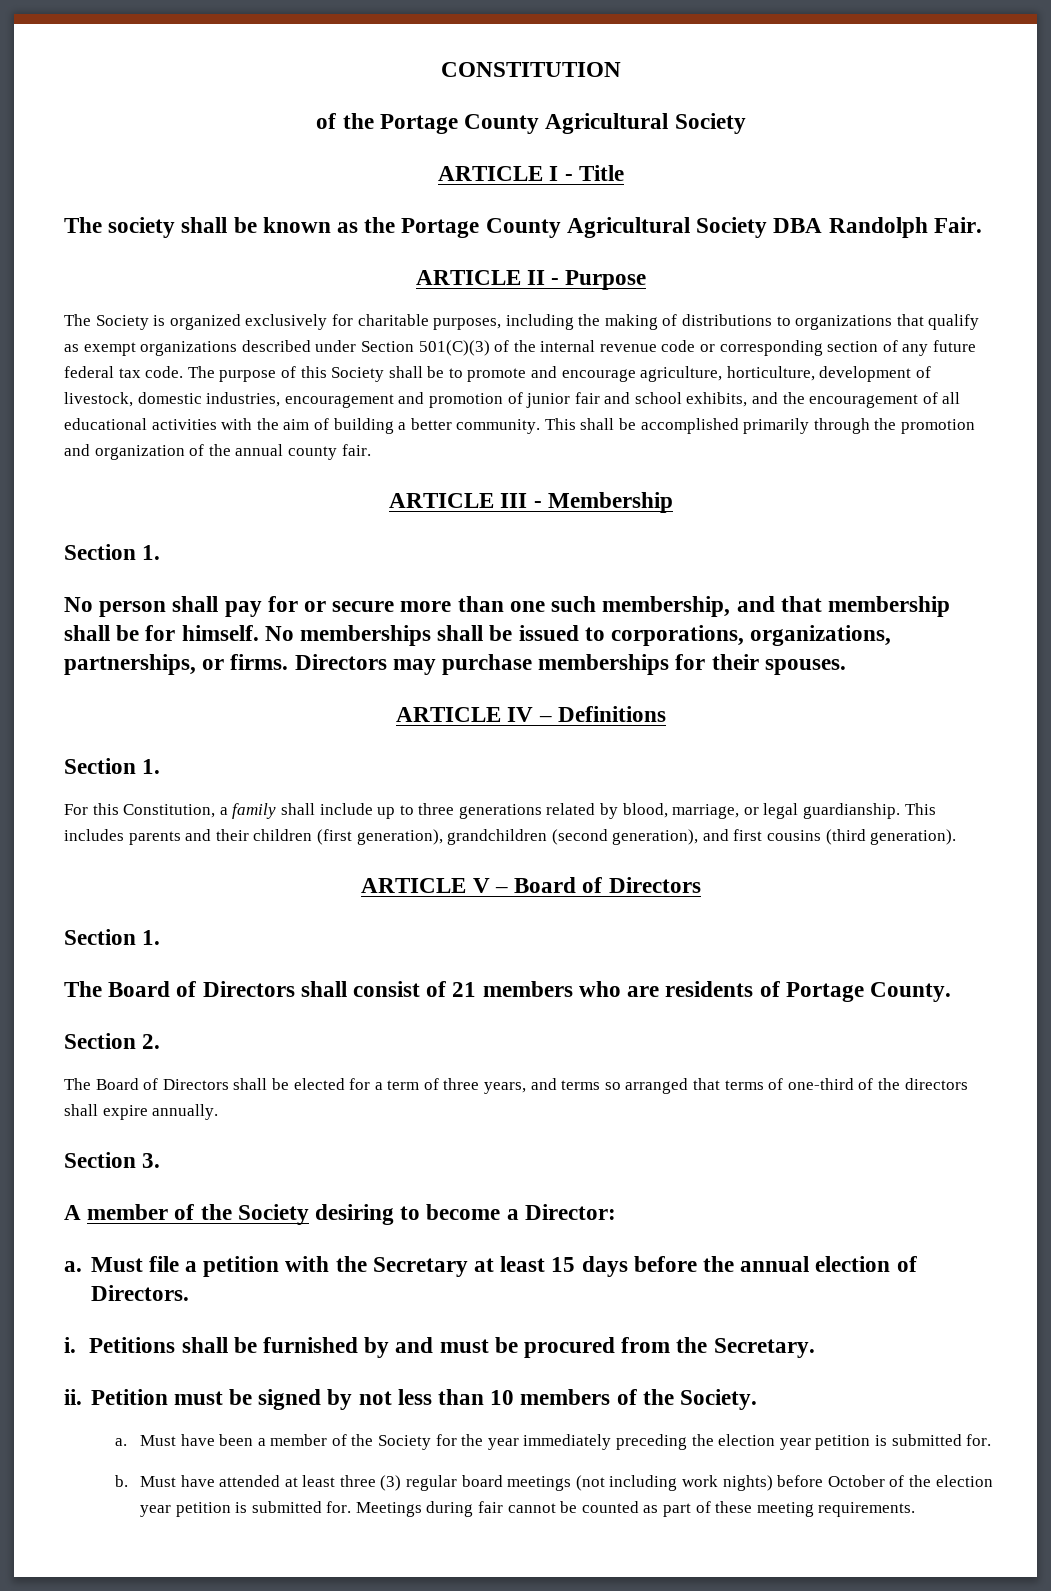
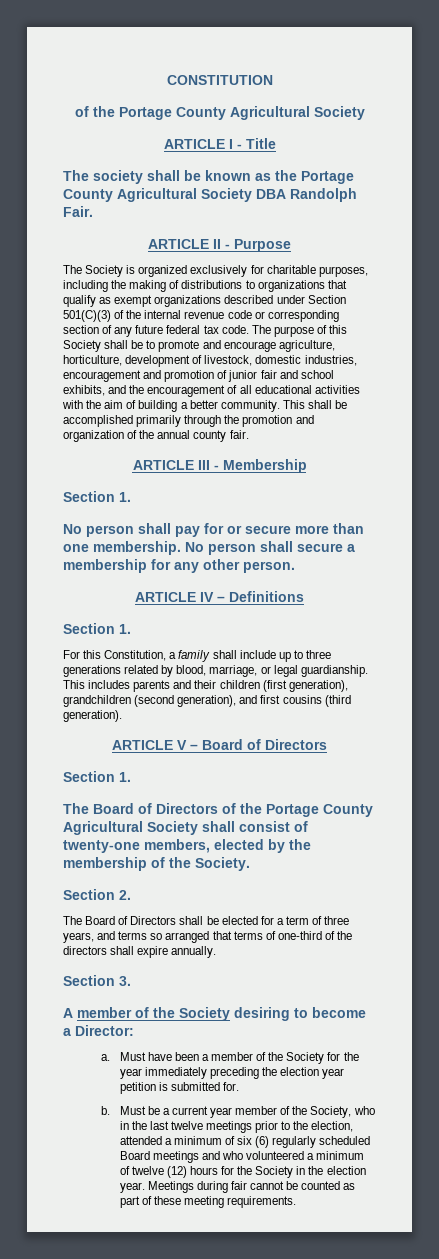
- No person shall pay for or secure more than one such membership, and that membership shall be for himself. No memberships shall be issued to corporations, organizations, partnerships, or firms. Directors may purchase memberships for their spouses.
+ No person shall pay for or secure more than one membership. No person shall secure a membership for any other person.
- The Board of Directors shall consist of 21 members who are residents of Portage County.
+ The Board of Directors of the Portage County Agricultural Society shall consist of twenty-one members, elected by the membership of the Society.
- a. Must file a petition with the Secretary at least 15 days before the annual election of Directors.
- i. Petitions shall be furnished by and must be procured from the Secretary.
- ii. Petition must be signed by not less than 10 members of the Society.
- Must have attended at least three (3) regular board meetings (not including work nights) before October of the election year petition is submitted for.
+ Must be a current year member of the Society, who in the last twelve meetings prior to the election, attended a minimum of six (6) regularly scheduled Board meetings and who volunteered a minimum of twelve (12) hours for the Society in the election year.

